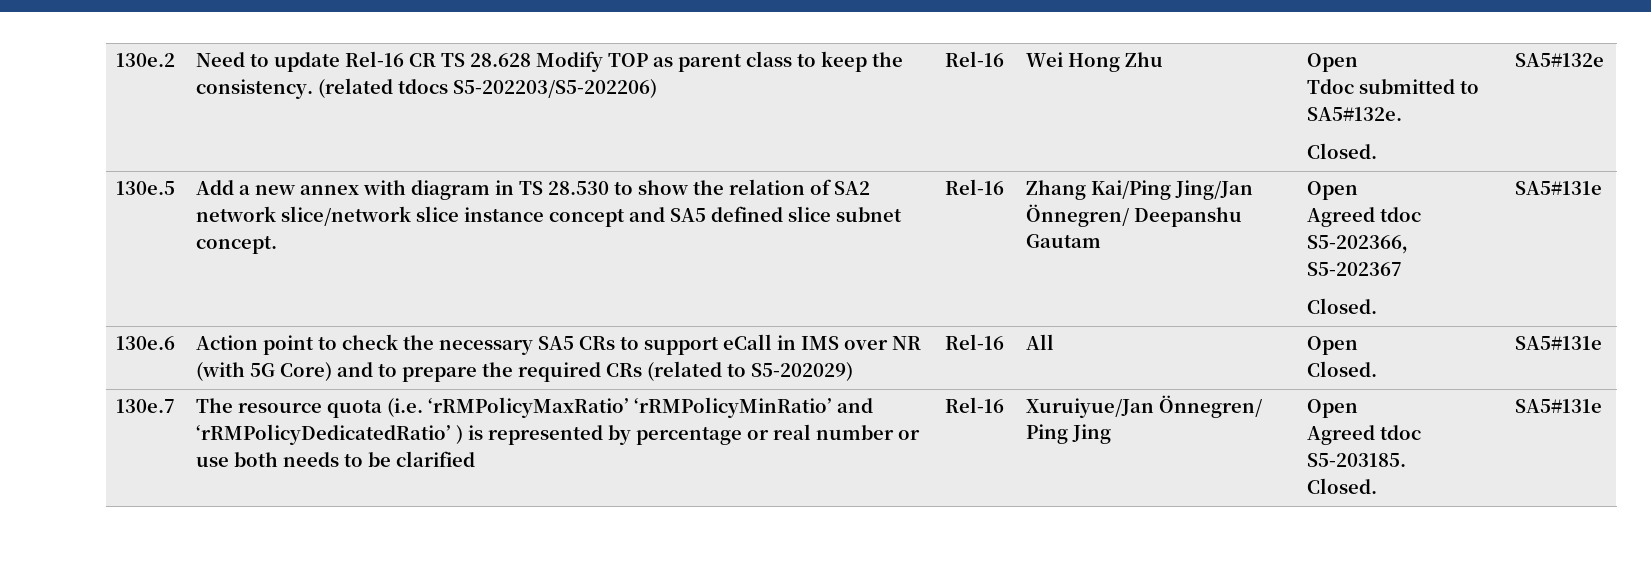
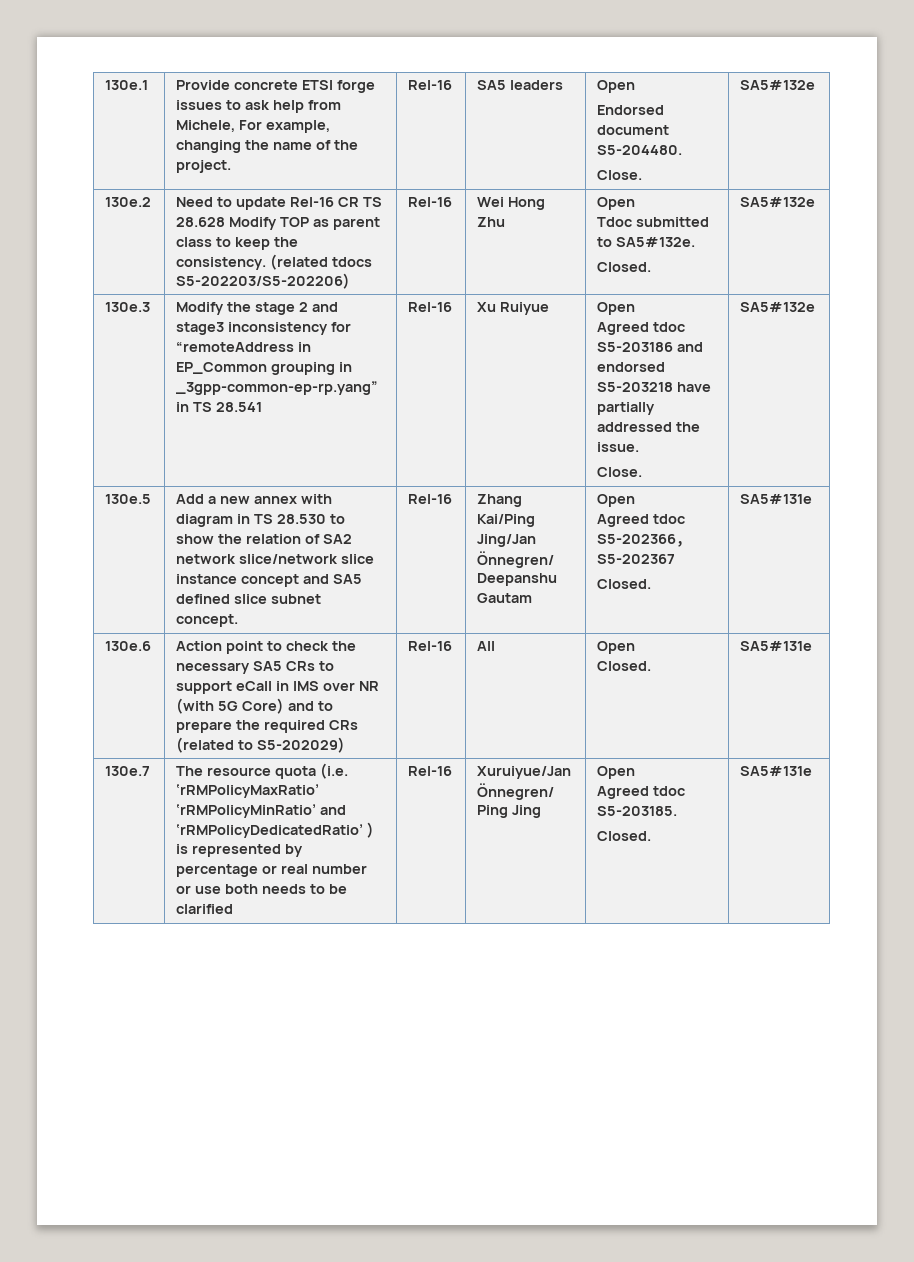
+ 130e.1 | Provide concrete ETSI forge issues to ask help from Michele, For example, changing the name of the project. | Rel-16 | SA5 leaders | Open
+ Endorsed document S5-204480.
+ Close. | SA5#132e
+ 130e.3 | Modify the stage 2 and stage3 inconsistency for “remoteAddress in EP_Common grouping in _3gpp-common-ep-rp.yang” in TS 28.541 | Rel-16 | Xu Ruiyue | Open
+ Agreed tdoc S5‑203186 and endorsed S5‑203218 have partially addressed the issue.
+ Close. | SA5#132e

